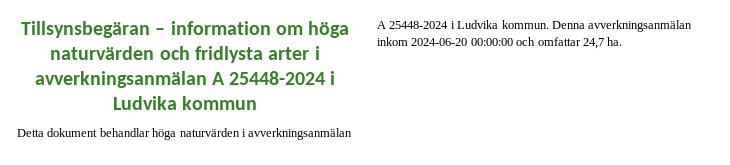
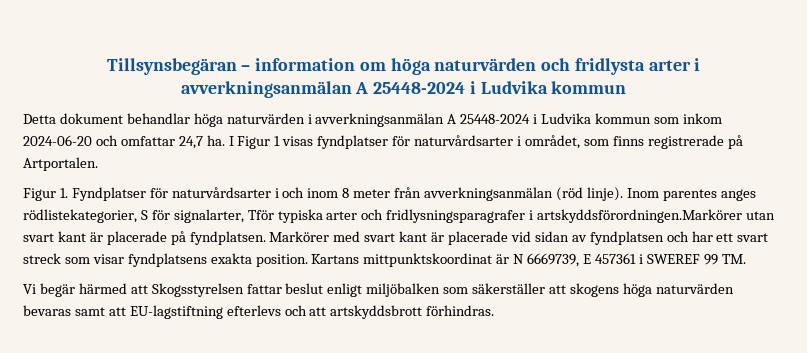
- Detta dokument behandlar höga naturvärden i avverkningsanmälan A 25448-2024 i Ludvika kommun. Denna avverkningsanmälan inkom 2024-06-20 00:00:00 och omfattar 24,7 ha.
+ Detta dokument behandlar höga naturvärden i avverkningsanmälan A 25448-2024 i Ludvika kommun som inkom 2024-06-20 och omfattar 24,7 ha.
+ I Figur 1 visas fyndplatser för naturvårdsarter i området, som finns registrerade på Artportalen.
+ Figur 1. Fyndplatser för naturvårdsarter i och inom 8 meter från avverkningsanmälan (röd linje). Inom parentes anges rödlistekategorier, S för signalarter, Tför typiska arter och fridlysningsparagrafer i artskyddsförordningen.Markörer utan svart kant är placerade på fyndplatsen. Markörer med svart kant är placerade vid sidan av fyndplatsen och har ett svart streck som visar fyndplatsens exakta position. Kartans mittpunktskoordinat är N 6669739, E 457361 i SWEREF 99 TM.
+ Vi begär härmed att Skogsstyrelsen fattar beslut enligt miljöbalken som säkerställer att skogens höga naturvärden bevaras samt att EU-lagstiftning efterlevs och att artskyddsbrott förhindras.

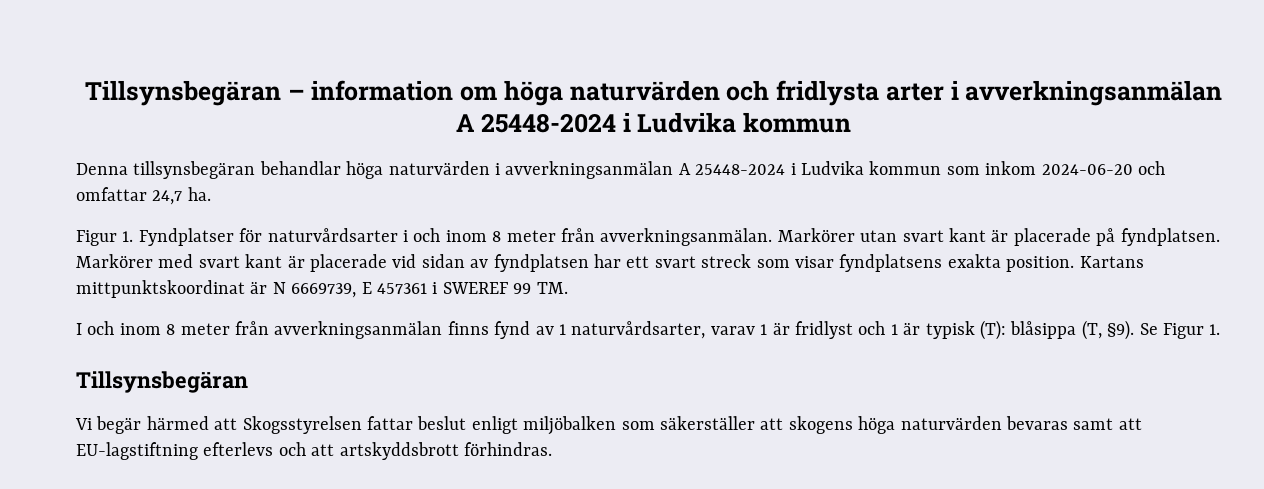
- Detta dokument behandlar höga naturvärden i avverkningsanmälan A 25448-2024 i Ludvika kommun som inkom 2024-06-20 och omfattar 24,7 ha. I Figur 1 visas fyndplatser för naturvårdsarter i området, som finns registrerade på Artportalen.
+ Denna tillsynsbegäran behandlar höga naturvärden i avverkningsanmälan A 25448-2024 i Ludvika kommun som inkom 2024-06-20 och omfattar 24,7 ha.
- Figur 1. Fyndplatser för naturvårdsarter i och inom 8 meter från avverkningsanmälan (röd linje). Inom parentes anges rödlistekategorier, S för signalarter, Tför typiska arter och fridlysningsparagrafer i artskyddsförordningen.Markörer utan svart kant är placerade på fyndplatsen.
+ Figur 1. Fyndplatser för naturvårdsarter i och inom 8 meter från avverkningsanmälan. Markörer utan svart kant är placerade på fyndplatsen.
- Markörer med svart kant är placerade vid sidan av fyndplatsen och har ett svart streck som visar fyndplatsens exakta position.
+ Markörer med svart kant är placerade vid sidan av fyndplatsen har ett svart streck som visar fyndplatsens exakta position.
+ I och inom 8 meter från avverkningsanmälan finns fynd av 1 naturvårdsarter, varav 1 är fridlyst och 1 är typisk (T): blåsippa (T, §9). Se Figur 1.
+ Tillsynsbegäran

